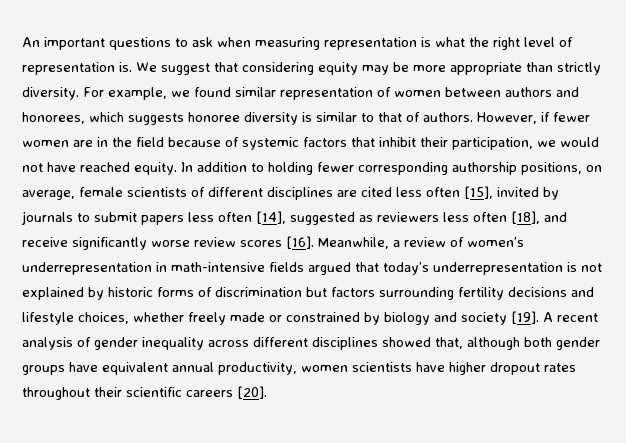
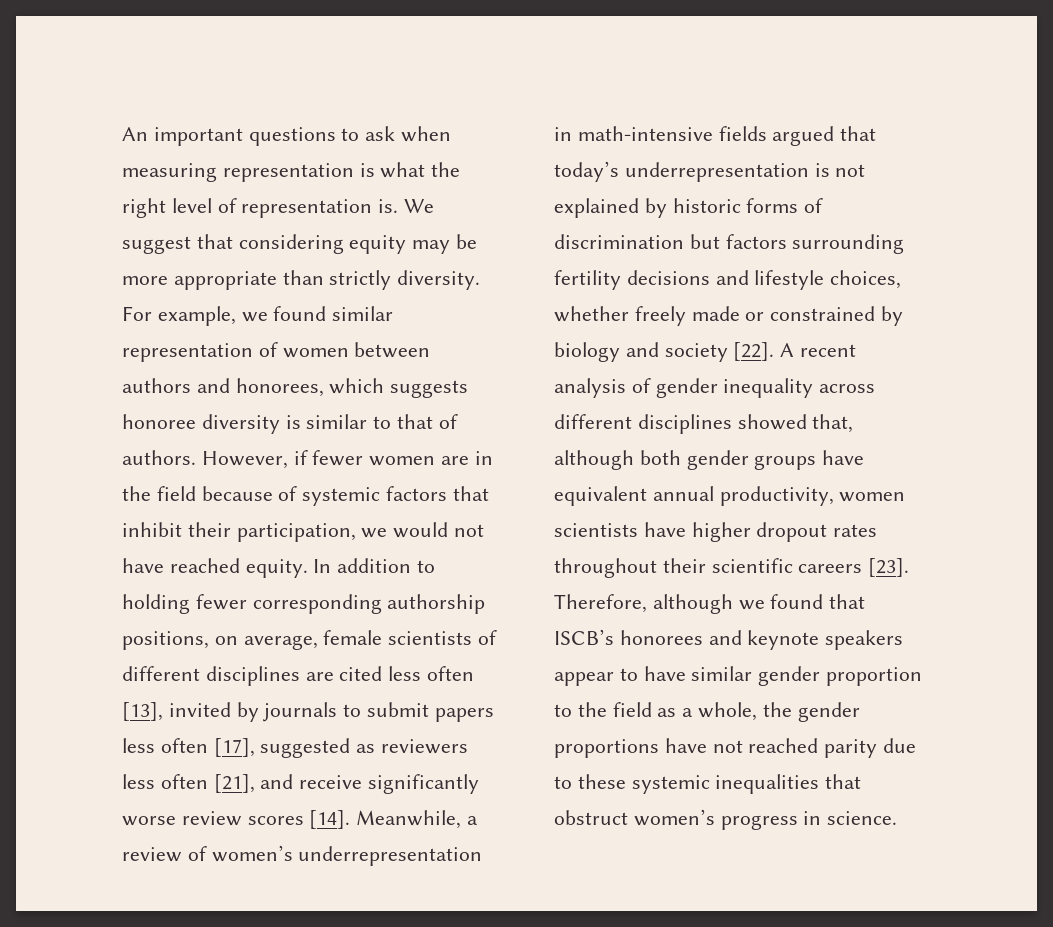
- In addition to holding fewer corresponding authorship positions, on average, female scientists of different disciplines are cited less often [15], invited by journals to submit papers less often [14], suggested as reviewers less often [18], and receive significantly worse review scores [16].
+ In addition to holding fewer corresponding authorship positions, on average, female scientists of different disciplines are cited less often [13], invited by journals to submit papers less often [17], suggested as reviewers less often [21], and receive significantly worse review scores [14].
- Meanwhile, a review of women’s underrepresentation in math-intensive fields argued that today’s underrepresentation is not explained by historic forms of discrimination but factors surrounding fertility decisions and lifestyle choices, whether freely made or constrained by biology and society [19].
+ Meanwhile, a review of women’s underrepresentation in math-intensive fields argued that today’s underrepresentation is not explained by historic forms of discrimination but factors surrounding fertility decisions and lifestyle choices, whether freely made or constrained by biology and society [22].
- A recent analysis of gender inequality across different disciplines showed that, although both gender groups have equivalent annual productivity, women scientists have higher dropout rates throughout their scientific careers [20].
+ A recent analysis of gender inequality across different disciplines showed that, although both gender groups have equivalent annual productivity, women scientists have higher dropout rates throughout their scientific careers [23]. Therefore, although we found that ISCB’s honorees and keynote speakers appear to have similar gender proportion to the field as a whole, the gender proportions have not reached parity due to these systemic inequalities that obstruct women’s progress in science.

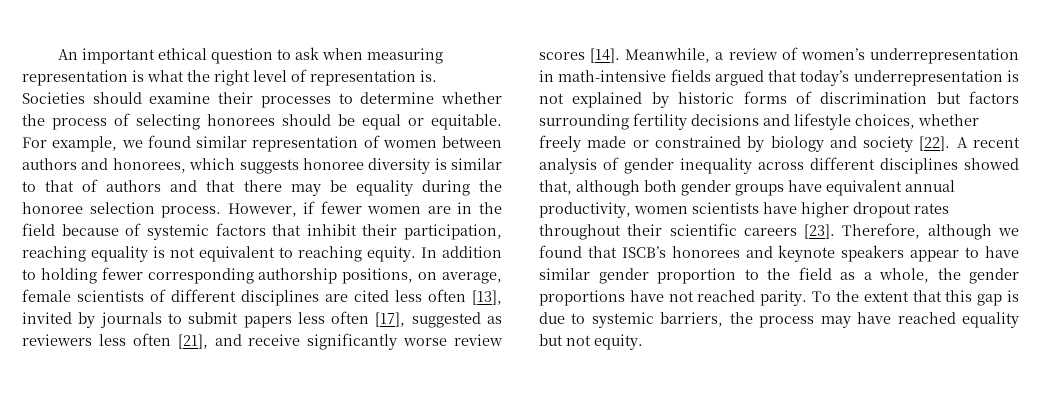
- An important questions to ask when measuring representation is what the right level of representation is.
+ An important ethical question to ask when measuring representation is what the right level of representation is.
- We suggest that considering equity may be more appropriate than strictly diversity.
+ Societies should examine their processes to determine whether the process of selecting honorees should be equal or equitable.
- For example, we found similar representation of women between authors and honorees, which suggests honoree diversity is similar to that of authors.
+ For example, we found similar representation of women between authors and honorees, which suggests honoree diversity is similar to that of authors and that there may be equality during the honoree selection process.
- However, if fewer women are in the field because of systemic factors that inhibit their participation, we would not have reached equity.
+ However, if fewer women are in the field because of systemic factors that inhibit their participation, reaching equality is not equivalent to reaching equity.
- Therefore, although we found that ISCB’s honorees and keynote speakers appear to have similar gender proportion to the field as a whole, the gender proportions have not reached parity due to these systemic inequalities that obstruct women’s progress in science.
+ Therefore, although we found that ISCB’s honorees and keynote speakers appear to have similar gender proportion to the field as a whole, the gender proportions have not reached parity. To the extent that this gap is due to systemic barriers, the process may have reached equality but not equity.

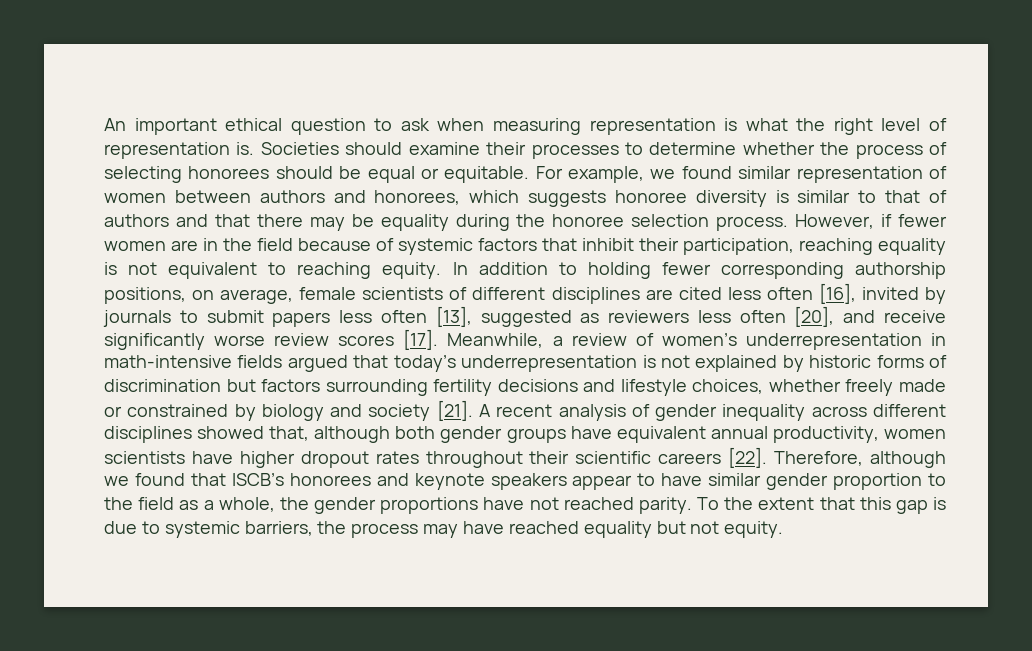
- In addition to holding fewer corresponding authorship positions, on average, female scientists of different disciplines are cited less often [13], invited by journals to submit papers less often [17], suggested as reviewers less often [21], and receive significantly worse review scores [14].
+ In addition to holding fewer corresponding authorship positions, on average, female scientists of different disciplines are cited less often [16], invited by journals to submit papers less often [13], suggested as reviewers less often [20], and receive significantly worse review scores [17].
- Meanwhile, a review of women’s underrepresentation in math-intensive fields argued that today’s underrepresentation is not explained by historic forms of discrimination but factors surrounding fertility decisions and lifestyle choices, whether freely made or constrained by biology and society [22].
+ Meanwhile, a review of women’s underrepresentation in math-intensive fields argued that today’s underrepresentation is not explained by historic forms of discrimination but factors surrounding fertility decisions and lifestyle choices, whether freely made or constrained by biology and society [21].
- A recent analysis of gender inequality across different disciplines showed that, although both gender groups have equivalent annual productivity, women scientists have higher dropout rates throughout their scientific careers [23].
+ A recent analysis of gender inequality across different disciplines showed that, although both gender groups have equivalent annual productivity, women scientists have higher dropout rates throughout their scientific careers [22].

